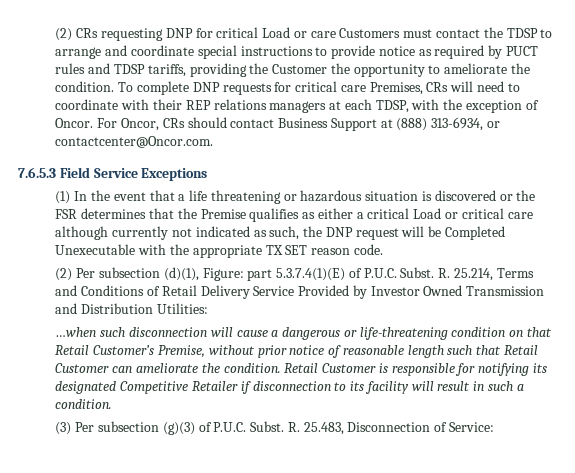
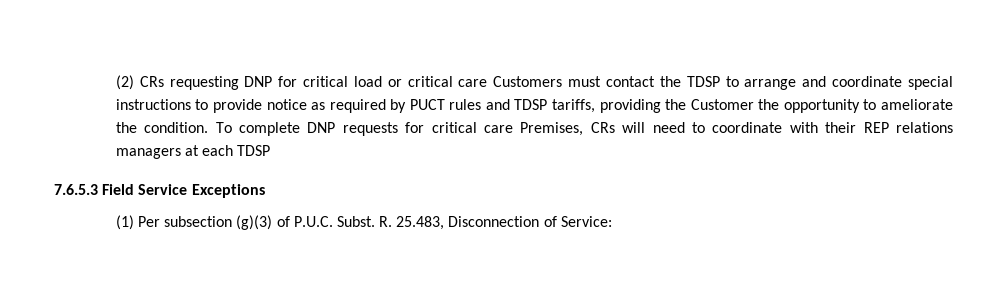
- (2) CRs requesting DNP for critical Load or care Customers must contact the TDSP to arrange and coordinate special instructions to provide notice as required by PUCT rules and TDSP tariffs, providing the Customer the opportunity to ameliorate the condition.
+ (2) CRs requesting DNP for critical load or critical care Customers must contact the TDSP to arrange and coordinate special instructions to provide notice as required by PUCT rules and TDSP tariffs, providing the Customer the opportunity to ameliorate the condition.
- To complete DNP requests for critical care Premises, CRs will need to coordinate with their REP relations managers at each TDSP, with the exception of Oncor. For Oncor, CRs should contact Business Support at (888) 313-6934, or contactcenter@Oncor.com.
+ To complete DNP requests for critical care Premises, CRs will need to coordinate with their REP relations managers at each TDSP
- (1) In the event that a life threatening or hazardous situation is discovered or the FSR determines that the Premise qualifies as either a critical Load or critical care although currently not indicated as such, the DNP request will be Completed Unexecutable with the appropriate TX SET reason code.
- (2) Per subsection (d)(1), Figure: part 5.3.7.4(1)(E) of P.U.C. Subst. R. 25.214, Terms and Conditions of Retail Delivery Service Provided by Investor Owned Transmission and Distribution Utilities:
- …when such disconnection will cause a dangerous or life-threatening condition on that Retail Customer’s Premise, without prior notice of reasonable length such that Retail Customer can ameliorate the condition. Retail Customer is responsible for notifying its designated Competitive Retailer if disconnection to its facility will result in such a condition.
- (3) Per subsection (g)(3) of P.U.C. Subst.
+ (1) Per subsection (g)(3) of P.U.C. Subst.

